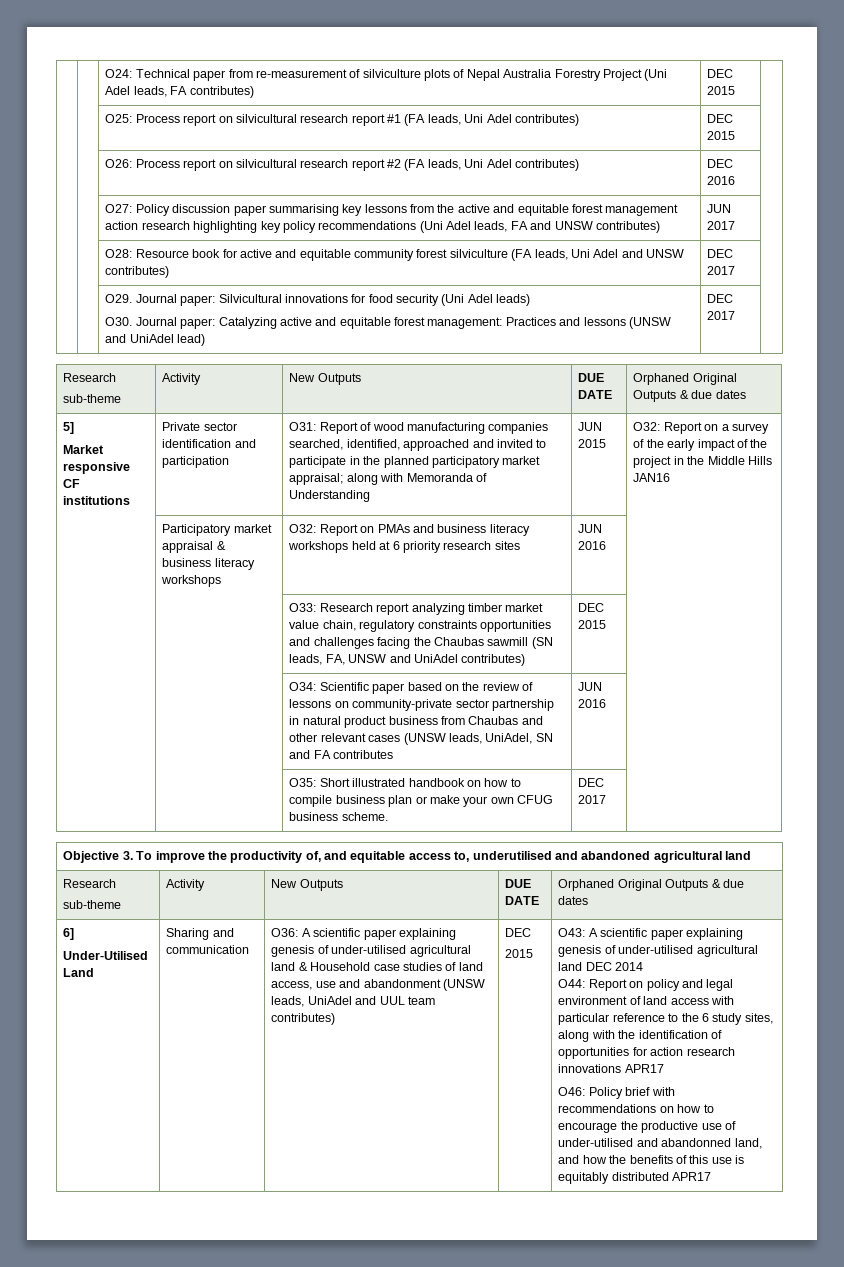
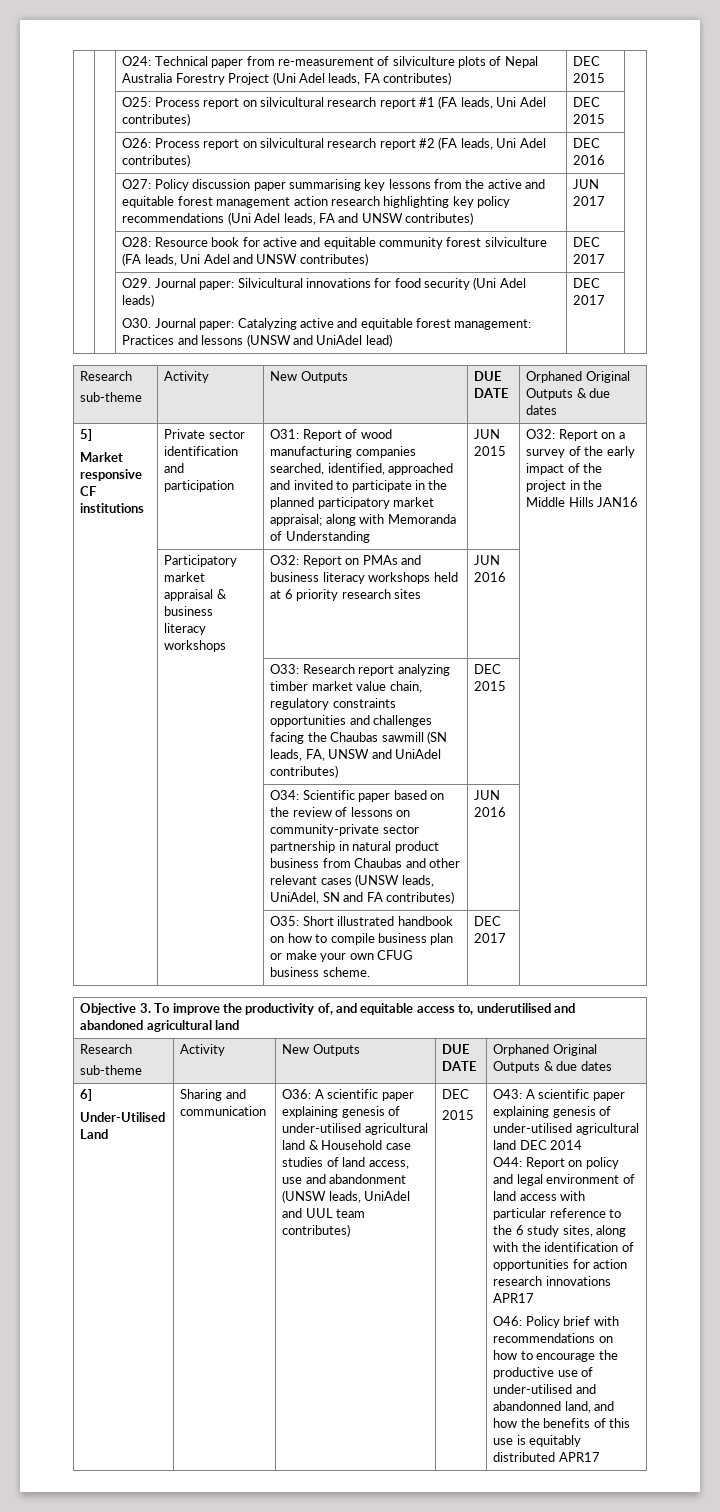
- | | O34: Scientific paper based on the review of lessons on community-private sector partnership in natural product business from Chaubas and other relevant cases (UNSW leads, UniAdel, SN and FA contributes | JUN 2016 |
+ | | O34: Scientific paper based on the review of lessons on community-private sector partnership in natural product business from Chaubas and other relevant cases (UNSW leads, UniAdel, SN and FA contributes) | JUN 2016 |

